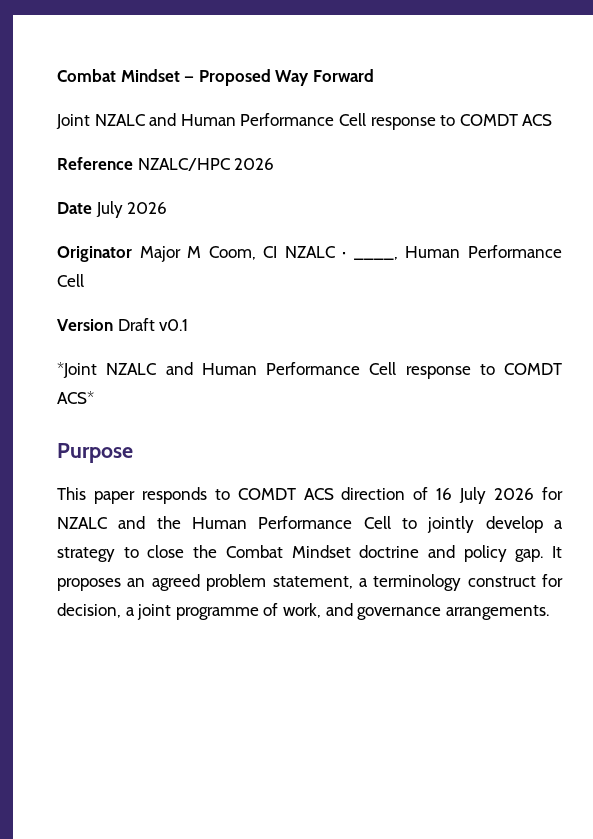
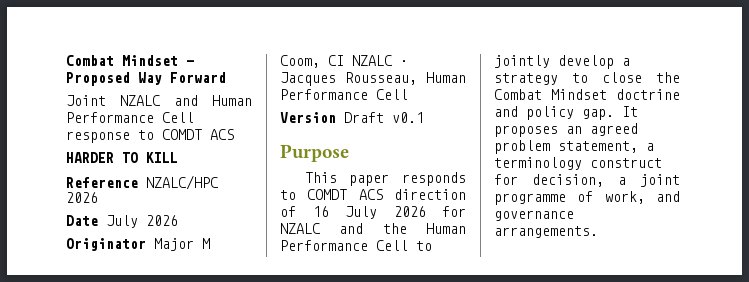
+ HARDER TO KILL
- Originator Major M Coom, CI NZALC · ____, Human Performance Cell
+ Originator Major M Coom, CI NZALC · Jacques Rousseau, Human Performance Cell
- *Joint NZALC and Human Performance Cell response to COMDT ACS*

